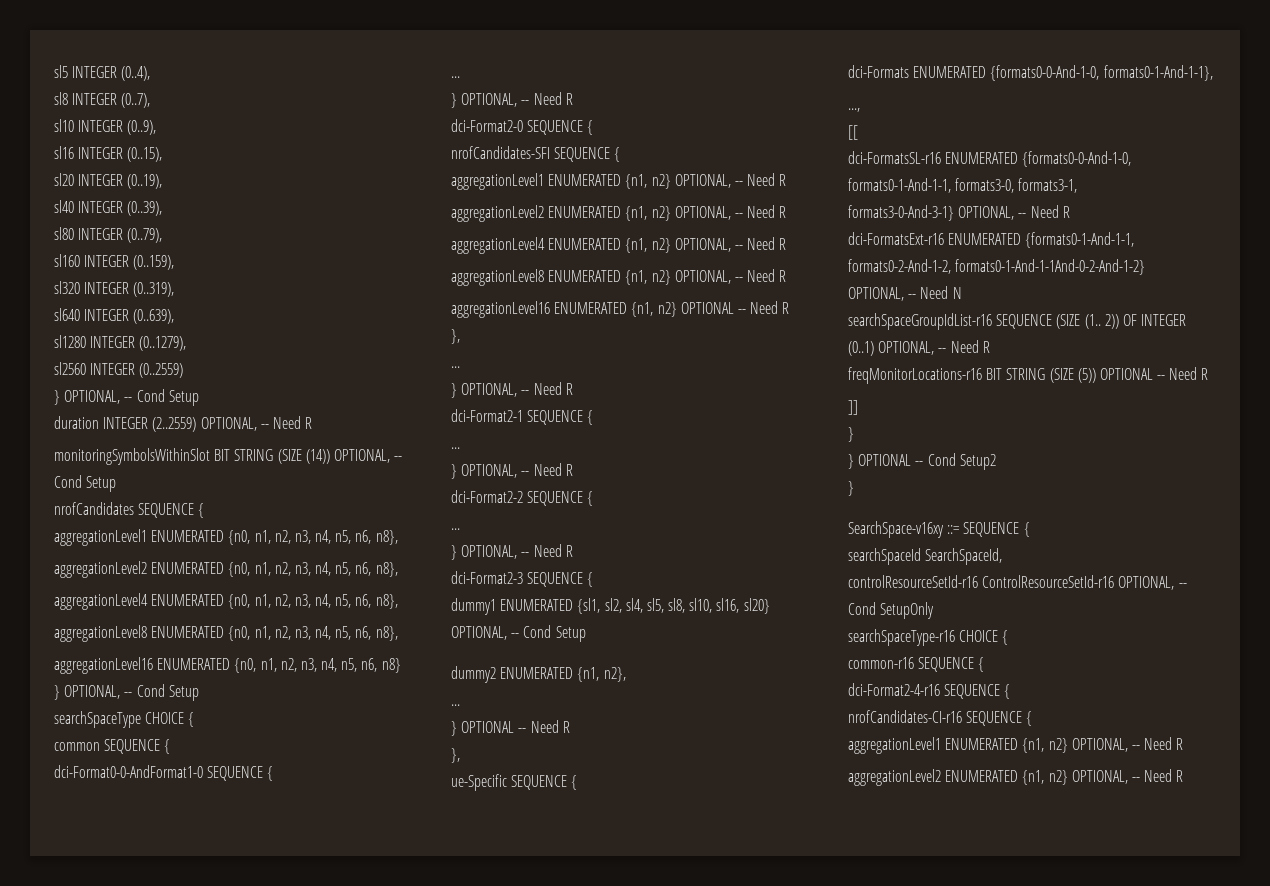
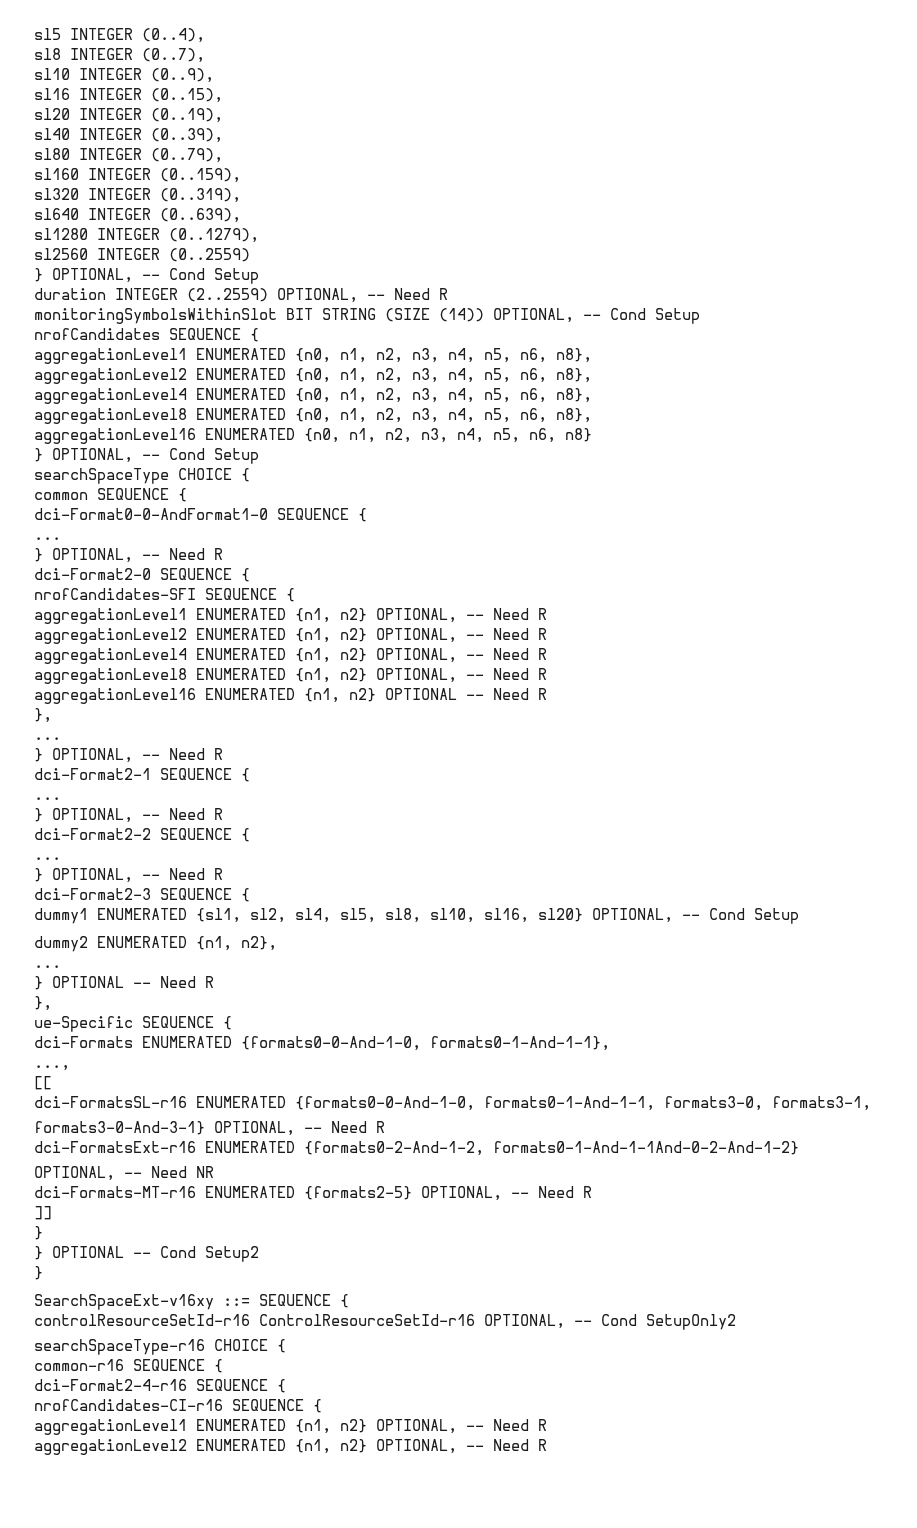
- dci-FormatsExt-r16 ENUMERATED {formats0-1-And-1-1, formats0-2-And-1-2, formats0-1-And-1-1And-0-2-And-1-2}
+ dci-FormatsExt-r16 ENUMERATED {formats0-2-And-1-2, formats0-1-And-1-1And-0-2-And-1-2}
- OPTIONAL, -- Need N
- searchSpaceGroupIdList-r16 SEQUENCE (SIZE (1.. 2)) OF INTEGER (0..1) OPTIONAL, -- Need R
- freqMonitorLocations-r16 BIT STRING (SIZE (5)) OPTIONAL -- Need R
+ OPTIONAL, -- Need NR
+ dci-Formats-MT-r16 ENUMERATED {formats2-5} OPTIONAL, -- Need R
- SearchSpace-v16xy ::= SEQUENCE {
+ SearchSpaceExt-v16xy ::= SEQUENCE {
- searchSpaceId SearchSpaceId,
- controlResourceSetId-r16 ControlResourceSetId-r16 OPTIONAL, -- Cond SetupOnly
+ controlResourceSetId-r16 ControlResourceSetId-r16 OPTIONAL, -- Cond SetupOnly2

